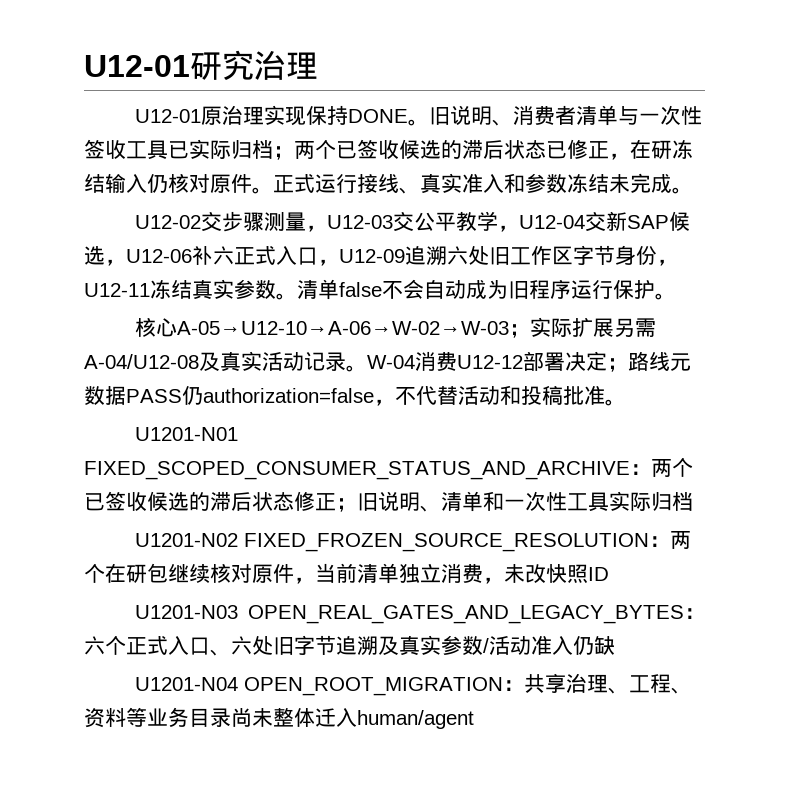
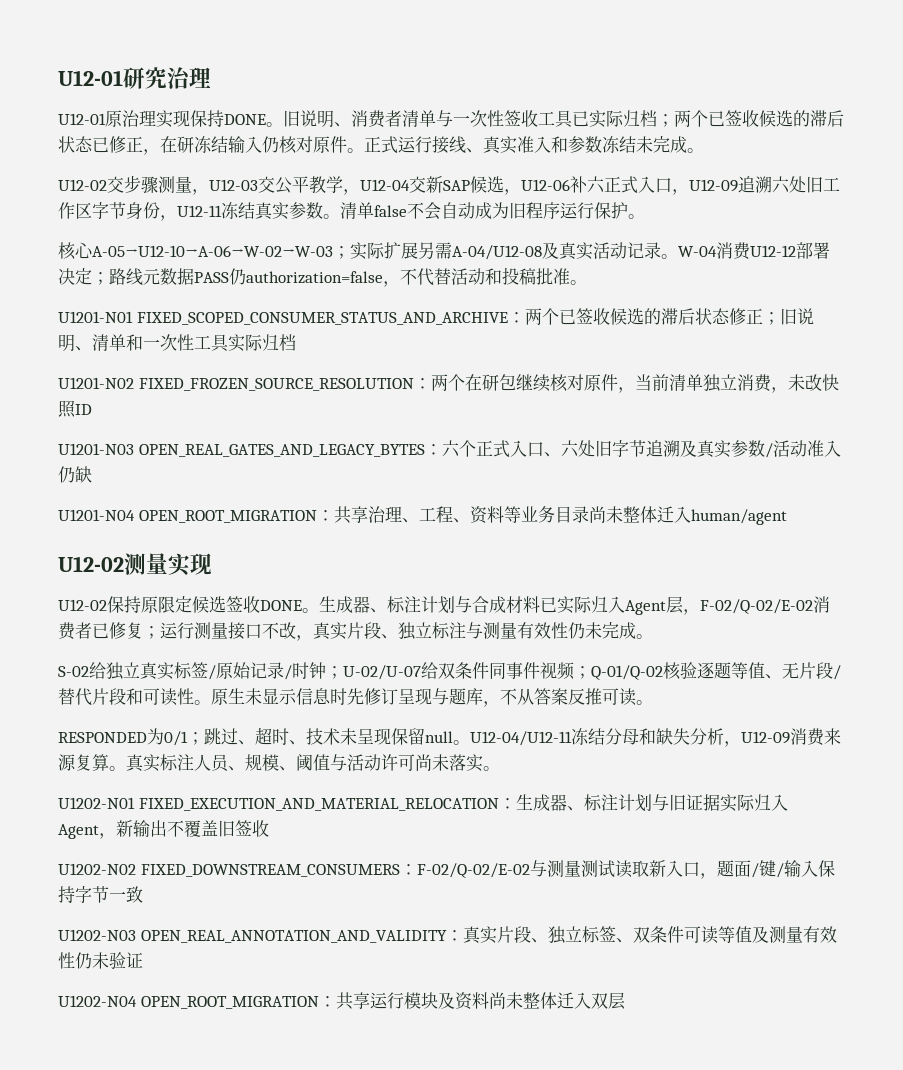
+ U12-02测量实现
+ U12-02保持原限定候选签收DONE。生成器、标注计划与合成材料已实际归入Agent层，F-02/Q-02/E-02消费者已修复；运行测量接口不改，真实片段、独立标注与测量有效性仍未完成。
+ S-02给独立真实标签/原始记录/时钟；U-02/U-07给双条件同事件视频；Q-01/Q-02核验逐题等值、无片段/替代片段和可读性。原生未显示信息时先修订呈现与题库，不从答案反推可读。
+ RESPONDED为0/1；跳过、超时、技术未呈现保留null。U12-04/U12-11冻结分母和缺失分析，U12-09消费来源复算。真实标注人员、规模、阈值与活动许可尚未落实。
+ U1202-N01 FIXED_EXECUTION_AND_MATERIAL_RELOCATION：生成器、标注计划与旧证据实际归入Agent，新输出不覆盖旧签收
+ U1202-N02 FIXED_DOWNSTREAM_CONSUMERS：F-02/Q-02/E-02与测量测试读取新入口，题面/键/输入保持字节一致
+ U1202-N03 OPEN_REAL_ANNOTATION_AND_VALIDITY：真实片段、独立标签、双条件可读等值及测量有效性仍未验证
+ U1202-N04 OPEN_ROOT_MIGRATION：共享运行模块及资料尚未整体迁入双层

